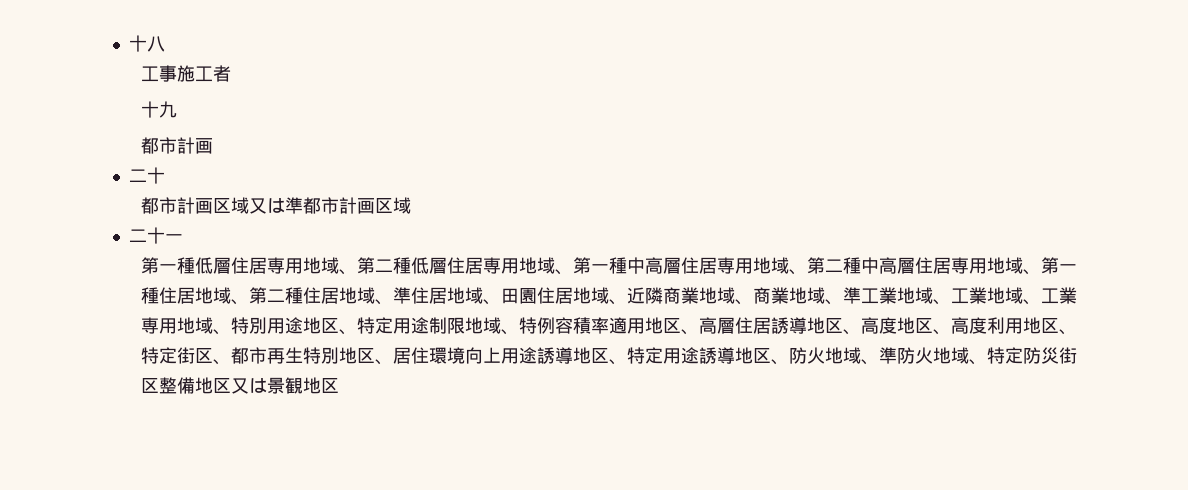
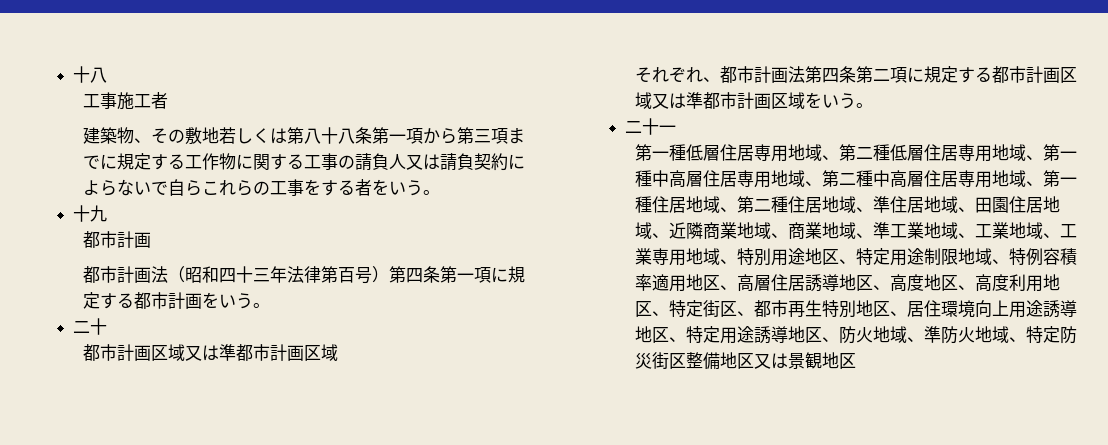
+ 建築物、その敷地若しくは第八十八条第一項から第三項までに規定する工作物に関する工事の請負人又は請負契約によらないで自らこれらの工事をする者をいう。
  十九
  都市計画
+ 都市計画法（昭和四十三年法律第百号）第四条第一項に規定する都市計画をいう。
+ それぞれ、都市計画法第四条第二項に規定する都市計画区域又は準都市計画区域をいう。

